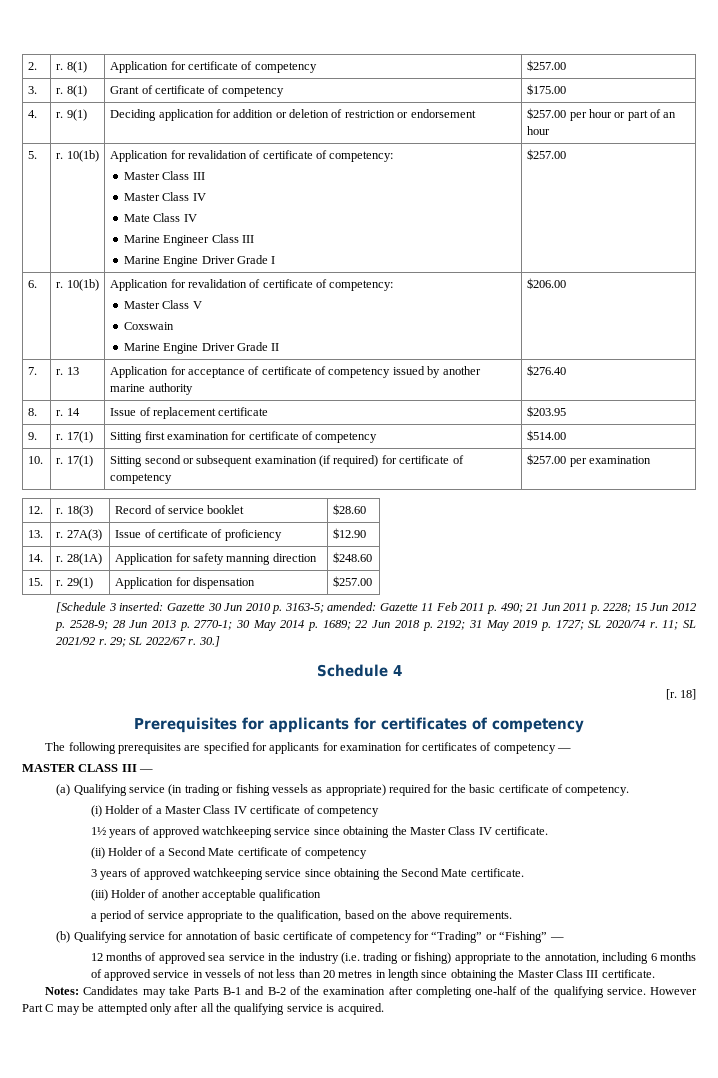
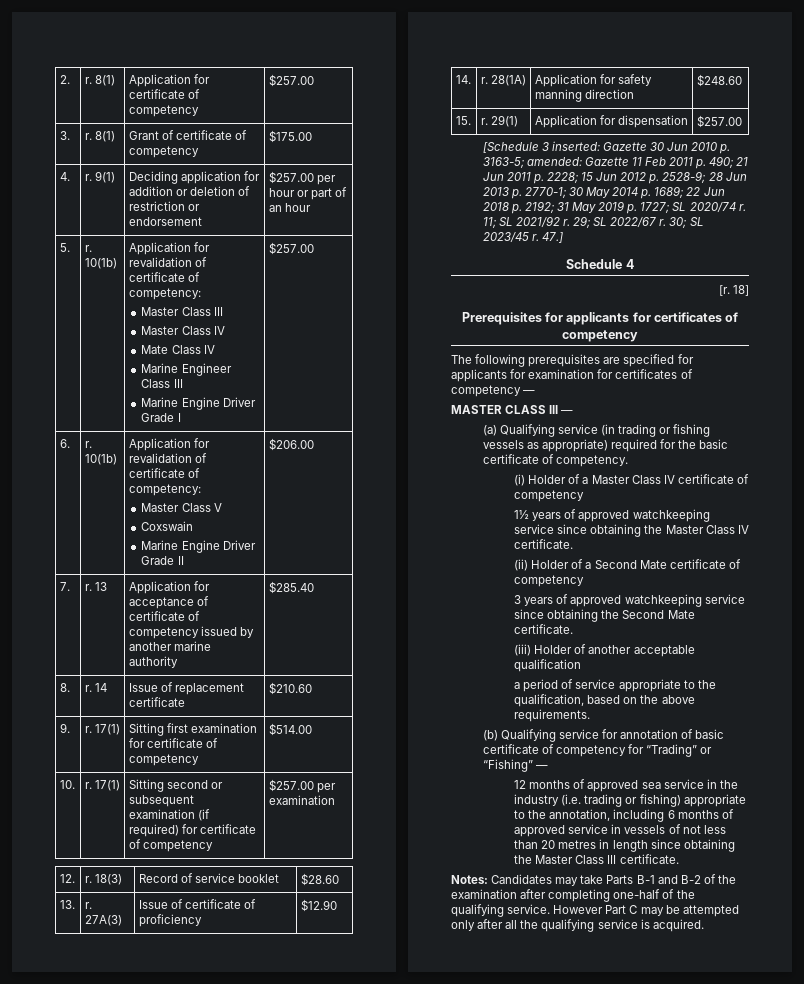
- 7. | r. 13 | Application for acceptance of certificate of competency issued by another marine authority | $276.40
+ 7. | r. 13 | Application for acceptance of certificate of competency issued by another marine authority | $285.40
- 8. | r. 14 | Issue of replacement certificate | $203.95
+ 8. | r. 14 | Issue of replacement certificate | $210.60
- 30.]
+ 30; SL 2023/45 r. 47.]

